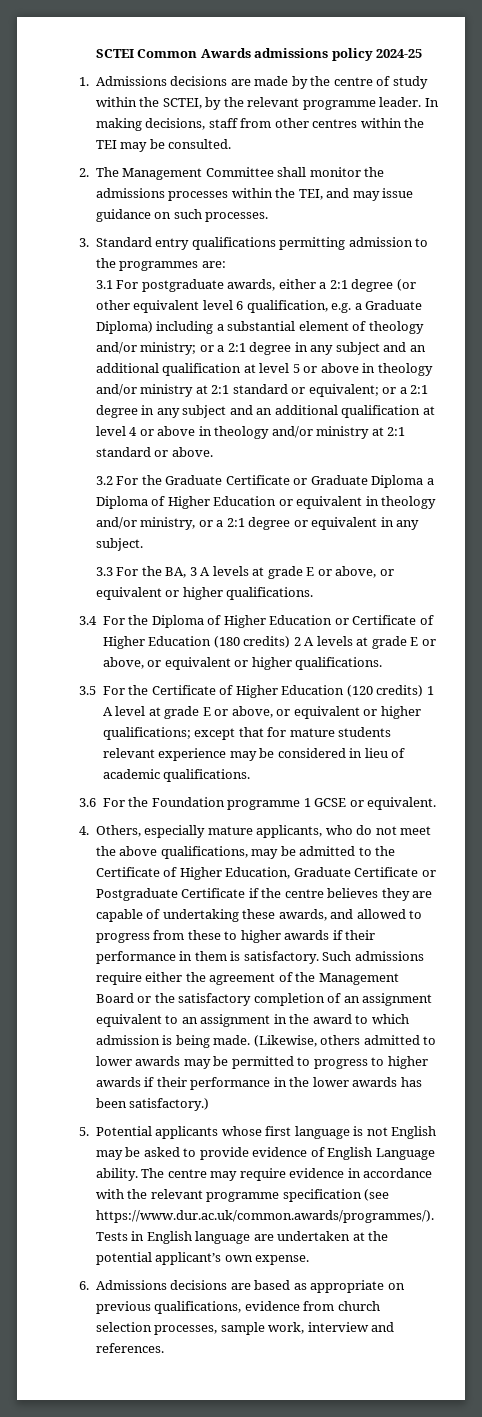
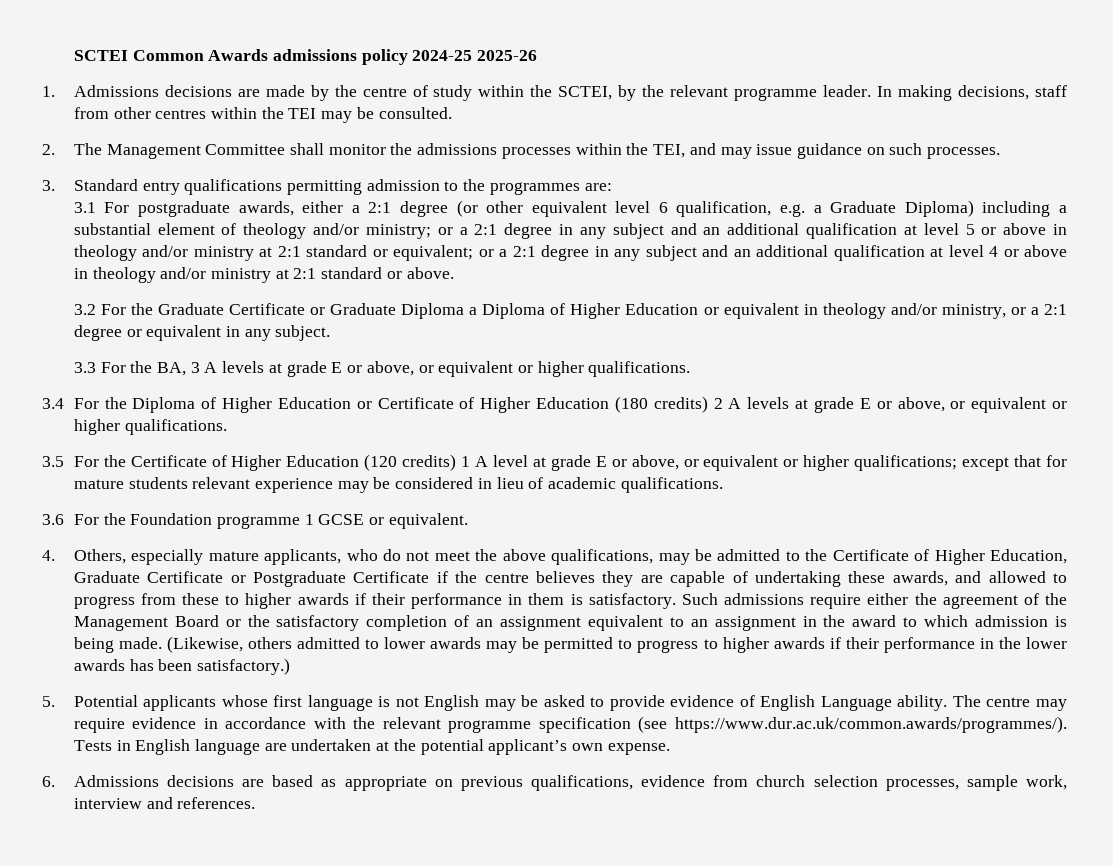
- SCTEI Common Awards admissions policy 2024-25
+ SCTEI Common Awards admissions policy 2024-25 2025-26

